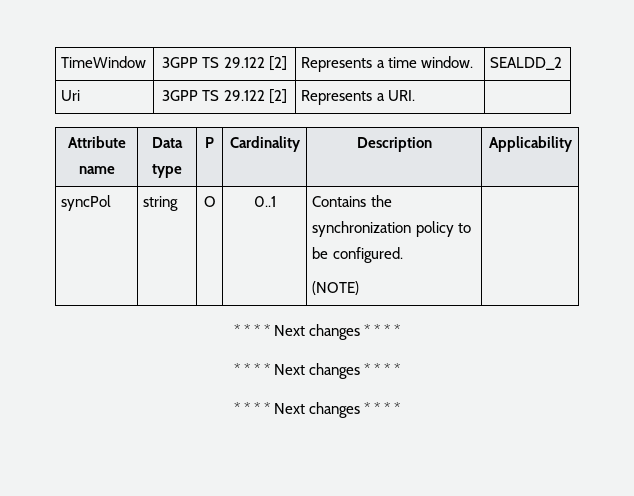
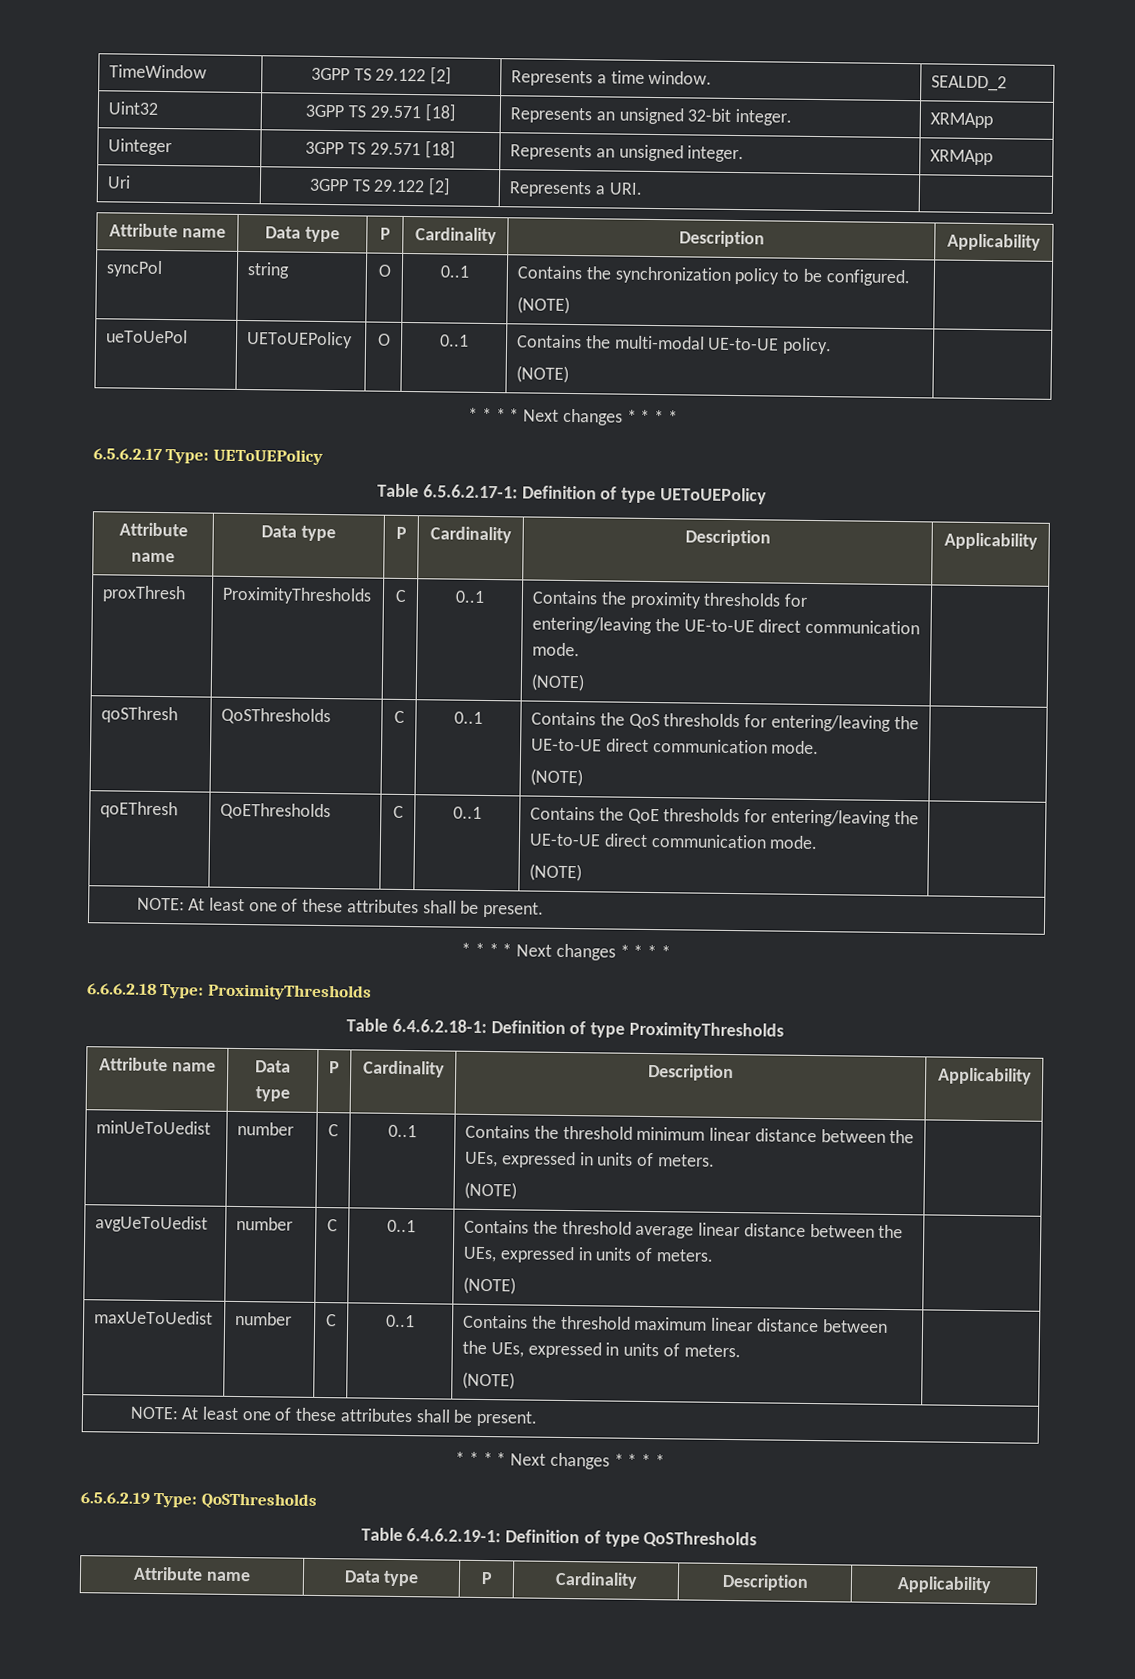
+ Uint32 | 3GPP TS 29.571 [18] | Represents an unsigned 32-bit integer. | XRMApp
+ Uinteger | 3GPP TS 29.571 [18] | Represents an unsigned integer. | XRMApp
+ ueToUePol | UEToUEPolicy | O | 0..1 | Contains the multi-modal UE-to-UE policy.
+ (NOTE) |
+ 6.5.6.2.17 Type: UEToUEPolicy
+ Table 6.5.6.2.17-1: Definition of type UEToUEPolicy
+ Attribute name | Data type | P | Cardinality | Description | Applicability
+ proxThresh | ProximityThresholds | C | 0..1 | Contains the proximity thresholds for entering/leaving the UE-to-UE direct communication mode.
+ (NOTE) |
+ qoSThresh | QoSThresholds | C | 0..1 | Contains the QoS thresholds for entering/leaving the UE-to-UE direct communication mode.
+ (NOTE) |
+ qoEThresh | QoEThresholds | C | 0..1 | Contains the QoE thresholds for entering/leaving the UE-to-UE direct communication mode.
+ (NOTE) |
+ NOTE: At least one of these attributes shall be present.
+ 6.6.6.2.18 Type: ProximityThresholds
+ Table 6.4.6.2.18-1: Definition of type ProximityThresholds
+ Attribute name | Data type | P | Cardinality | Description | Applicability
+ minUeToUedist | number | C | 0..1 | Contains the threshold minimum linear distance between the UEs, expressed in units of meters.
+ (NOTE) |
+ avgUeToUedist | number | C | 0..1 | Contains the threshold average linear distance between the UEs, expressed in units of meters.
+ (NOTE) |
+ maxUeToUedist | number | C | 0..1 | Contains the threshold maximum linear distance between the UEs, expressed in units of meters.
+ (NOTE) |
+ NOTE: At least one of these attributes shall be present.
+ 6.5.6.2.19 Type: QoSThresholds
+ Table 6.4.6.2.19-1: Definition of type QoSThresholds
+ Attribute name | Data type | P | Cardinality | Description | Applicability

